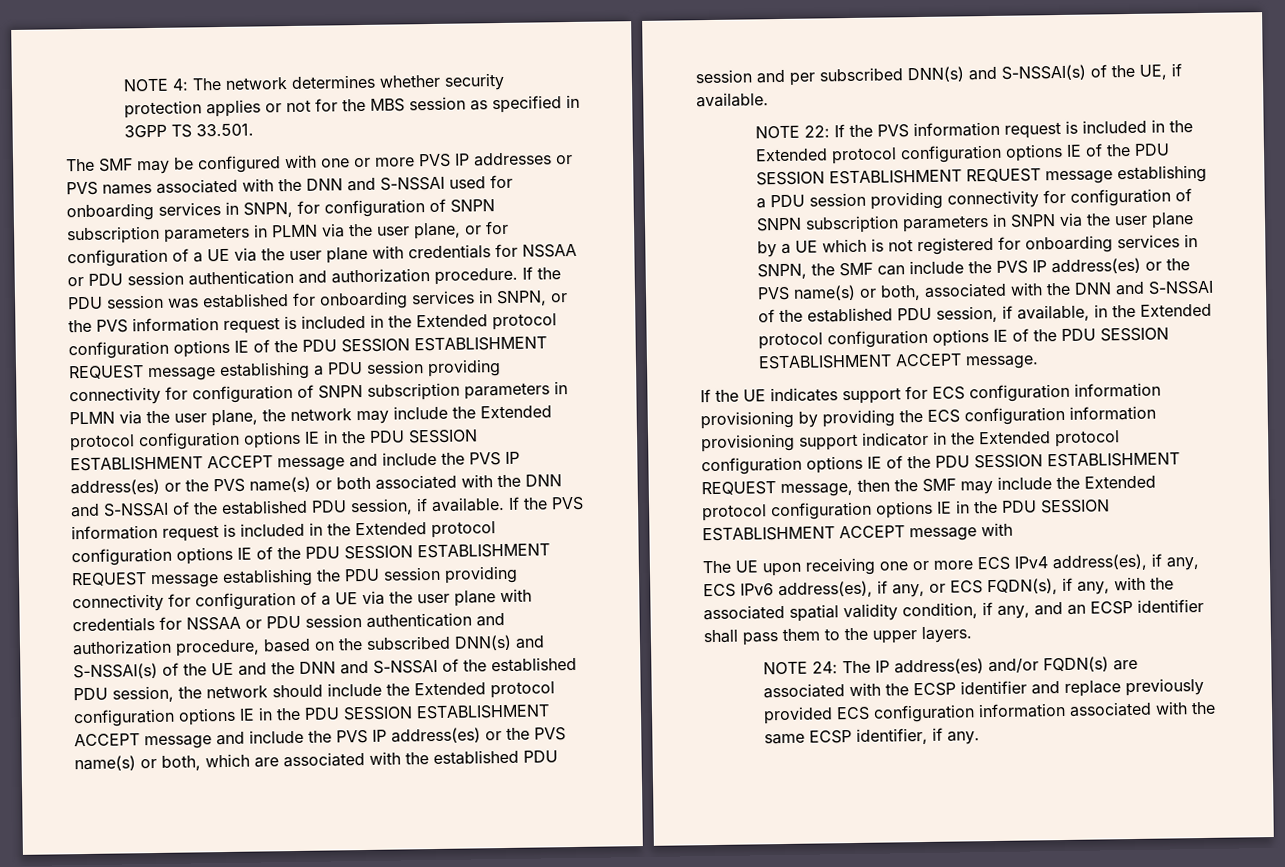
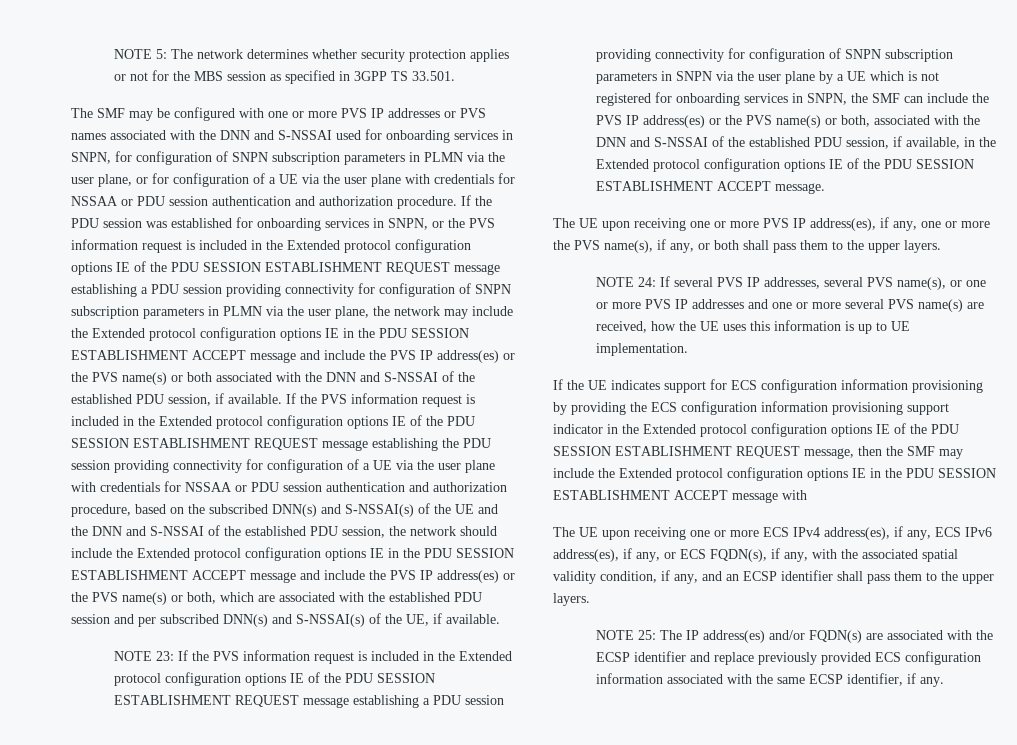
- NOTE 4: The network determines whether security protection applies or not for the MBS session as specified in 3GPP TS 33.501.
+ NOTE 5: The network determines whether security protection applies or not for the MBS session as specified in 3GPP TS 33.501.
- NOTE 22:
+ NOTE 23:
+ The UE upon receiving one or more PVS IP address(es), if any, one or more the PVS name(s), if any, or both shall pass them to the upper layers.
+ NOTE 24: If several PVS IP addresses, several PVS name(s), or one or more PVS IP addresses and one or more several PVS name(s) are received, how the UE uses this information is up to UE implementation.
- NOTE 24: The IP address(es) and/or FQDN(s) are associated with the ECSP identifier and replace previously provided ECS configuration information associated with the same ECSP identifier, if any.
+ NOTE 25: The IP address(es) and/or FQDN(s) are associated with the ECSP identifier and replace previously provided ECS configuration information associated with the same ECSP identifier, if any.

